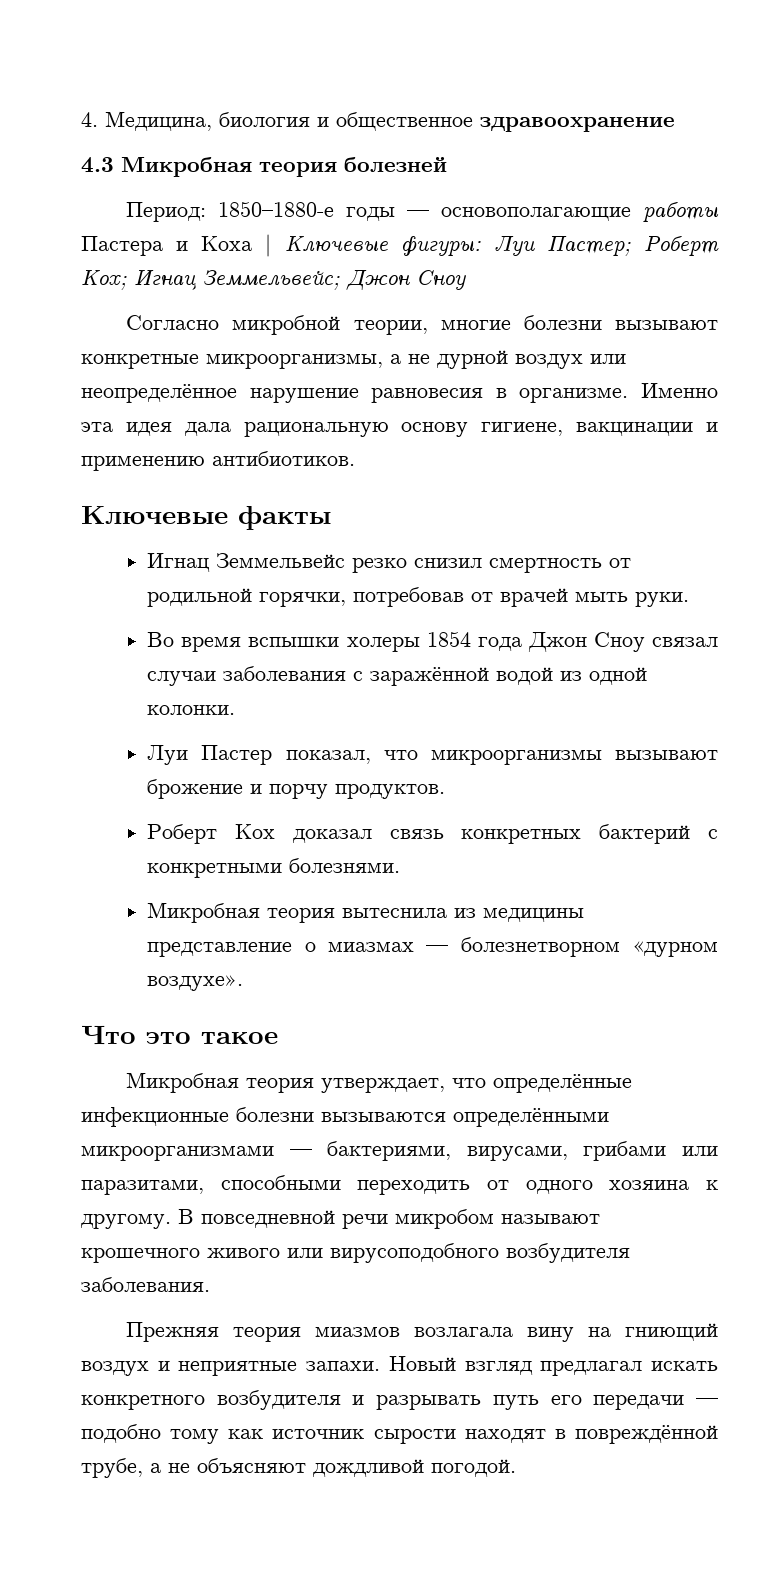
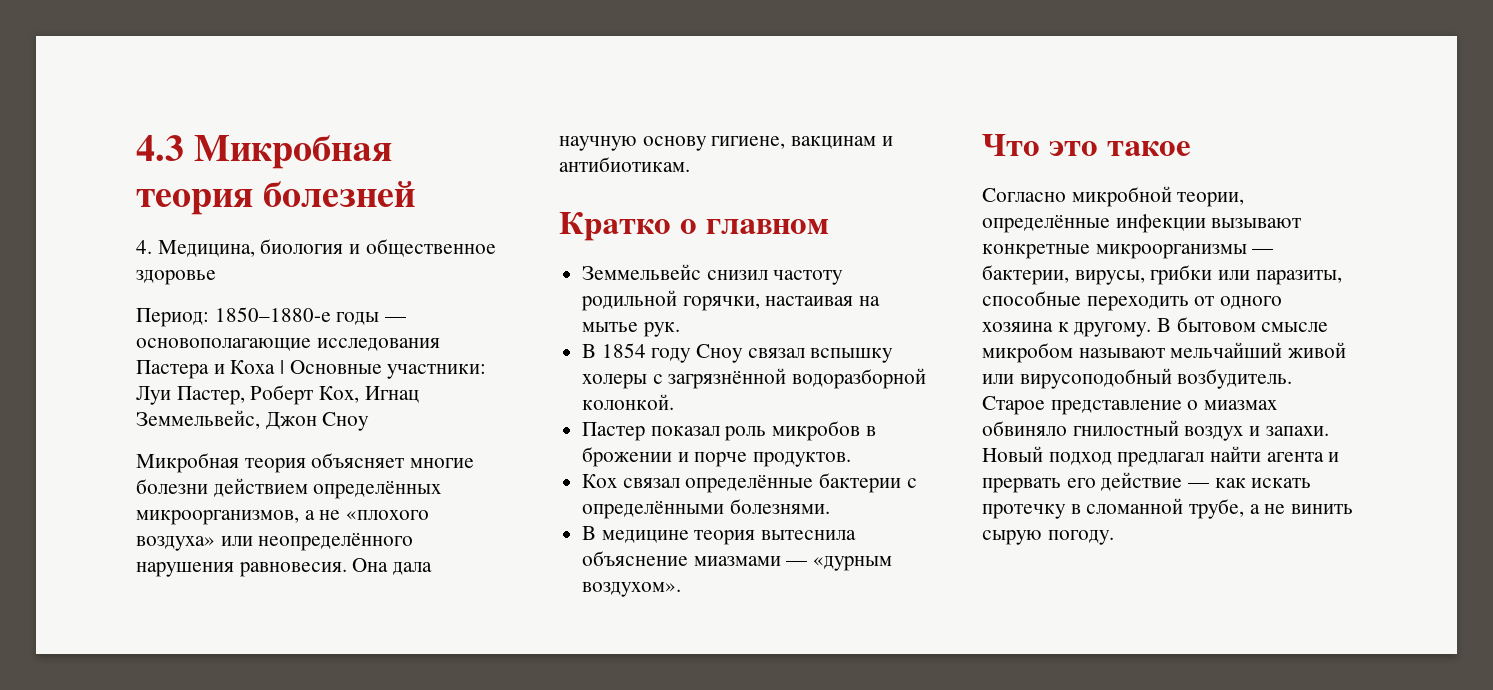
+ 4.3 Микробная теория болезней
- 4. Медицина, биология и общественное здравоохранение
- 4.3 Микробная теория болезней
+ 4. Медицина, биология и общественное здоровье
- Период: 1850–1880-е годы — основополагающие работы Пастера и Коха | Ключевые фигуры: Луи Пастер; Роберт Кох; Игнац Земмельвейс; Джон Сноу
- Согласно микробной теории, многие болезни вызывают конкретные микроорганизмы, а не дурной воздух или неопределённое нарушение равновесия в организме. Именно эта идея дала рациональную основу гигиене, вакцинации и применению антибиотиков.
- Ключевые факты
- Игнац Земмельвейс резко снизил смертность от родильной горячки, потребовав от врачей мыть руки.
- Во время вспышки холеры 1854 года Джон Сноу связал случаи заболевания с заражённой водой из одной колонки.
- Луи Пастер показал, что микроорганизмы вызывают брожение и порчу продуктов.
- Роберт Кох доказал связь конкретных бактерий с конкретными болезнями.
- Микробная теория вытеснила из медицины представление о миазмах — болезнетворном «дурном воздухе».
+ Период: 1850–1880-е годы — основополагающие исследования Пастера и Коха | Основные участники: Луи Пастер, Роберт Кох, Игнац Земмельвейс, Джон Сноу
+ Микробная теория объясняет многие болезни действием определённых микроорганизмов, а не «плохого воздуха» или неопределённого нарушения равновесия. Она дала научную основу гигиене, вакцинам и антибиотикам.
+ Кратко о главном
+ Земмельвейс снизил частоту родильной горячки, настаивая на мытье рук.
+ В 1854 году Сноу связал вспышку холеры с загрязнённой водоразборной колонкой.
+ Пастер показал роль микробов в брожении и порче продуктов.
+ Кох связал определённые бактерии с определёнными болезнями.
+ В медицине теория вытеснила объяснение миазмами — «дурным воздухом».
  Что это такое
- Микробная теория утверждает, что определённые инфекционные болезни вызываются определёнными микроорганизмами — бактериями, вирусами, грибами или паразитами, способными переходить от одного хозяина к другому.
+ Согласно микробной теории, определённые инфекции вызывают конкретные микроорганизмы — бактерии, вирусы, грибки или паразиты, способные переходить от одного хозяина к другому.
- В повседневной речи микробом называют крошечного живого или вирусоподобного возбудителя заболевания.
- Прежняя теория миазмов возлагала вину на гниющий воздух и неприятные запахи.
+ В бытовом смысле микробом называют мельчайший живой или вирусоподобный возбудитель. Старое представление о миазмах обвиняло гнилостный воздух и запахи.
- Новый взгляд предлагал искать конкретного возбудителя и разрывать путь его передачи — подобно тому как источник сырости находят в повреждённой трубе, а не объясняют дождливой погодой.
+ Новый подход предлагал найти агента и прервать его действие — как искать протечку в сломанной трубе, а не винить сырую погоду.

